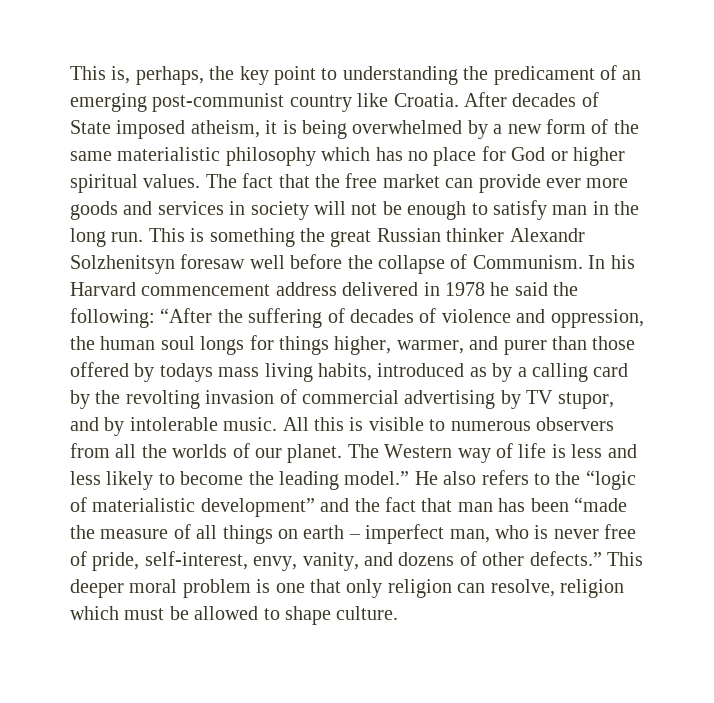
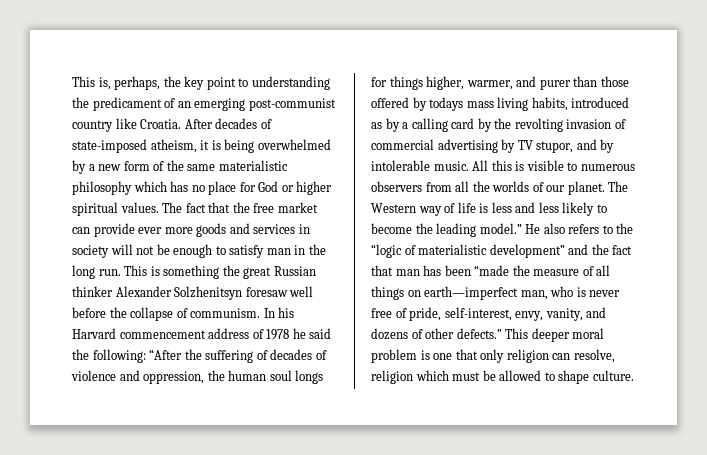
- After decades of State imposed atheism, it is being overwhelmed by a new form of the same materialistic philosophy which has no place for God or higher spiritual values.
+ After decades of state-imposed atheism, it is being overwhelmed by a new form of the same materialistic philosophy which has no place for God or higher spiritual values.
- This is something the great Russian thinker Alexandr Solzhenitsyn foresaw well before the collapse of Communism.
+ This is something the great Russian thinker Alexander Solzhenitsyn foresaw well before the collapse of communism.
- In his Harvard commencement address delivered in 1978 he said the following: “After the suffering of decades of violence and oppression, the human soul longs for things higher, warmer, and purer than those offered by todays mass living habits, introduced as by a calling card by the revolting invasion of commercial advertising by TV stupor, and by intolerable music.
+ In his Harvard commencement address of 1978 he said the following: “After the suffering of decades of violence and oppression, the human soul longs for things higher, warmer, and purer than those offered by todays mass living habits, introduced as by a calling card by the revolting invasion of commercial advertising by TV stupor, and by intolerable music.
- He also refers to the “logic of materialistic development” and the fact that man has been “made the measure of all things on earth – imperfect man, who is never free of pride, self-interest, envy, vanity, and dozens of other defects.”
+ He also refers to the “logic of materialistic development” and the fact that man has been “made the measure of all things on earth—imperfect man, who is never free of pride, self-interest, envy, vanity, and dozens of other defects.”

